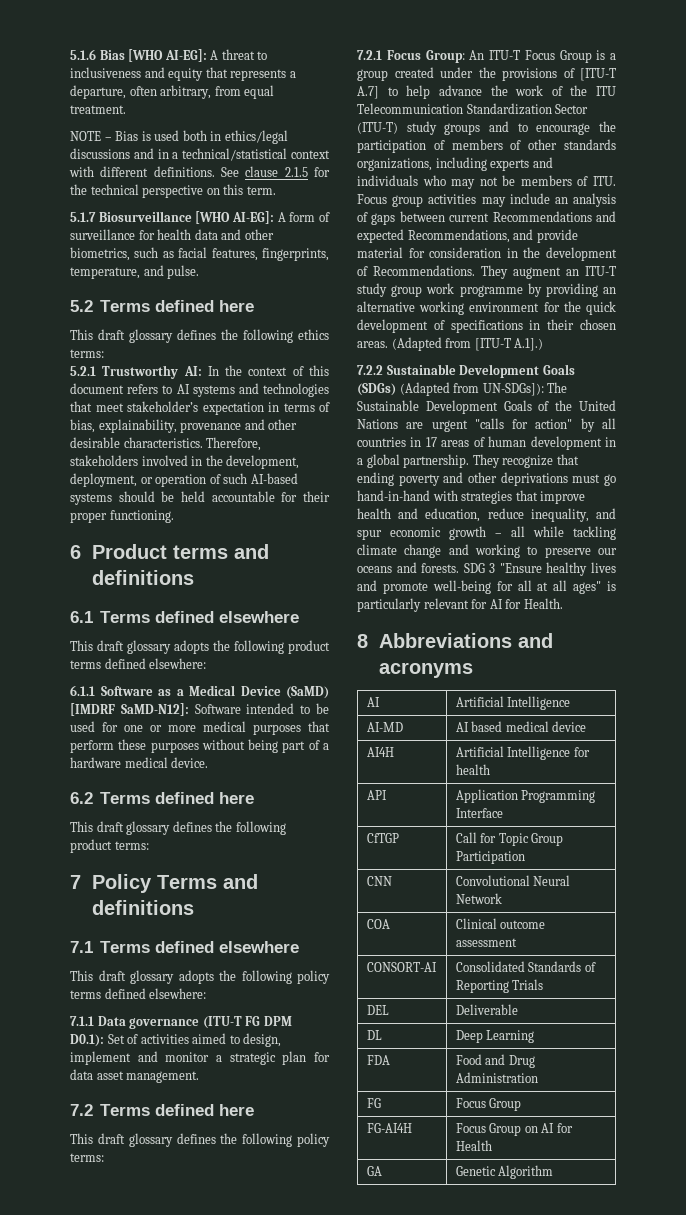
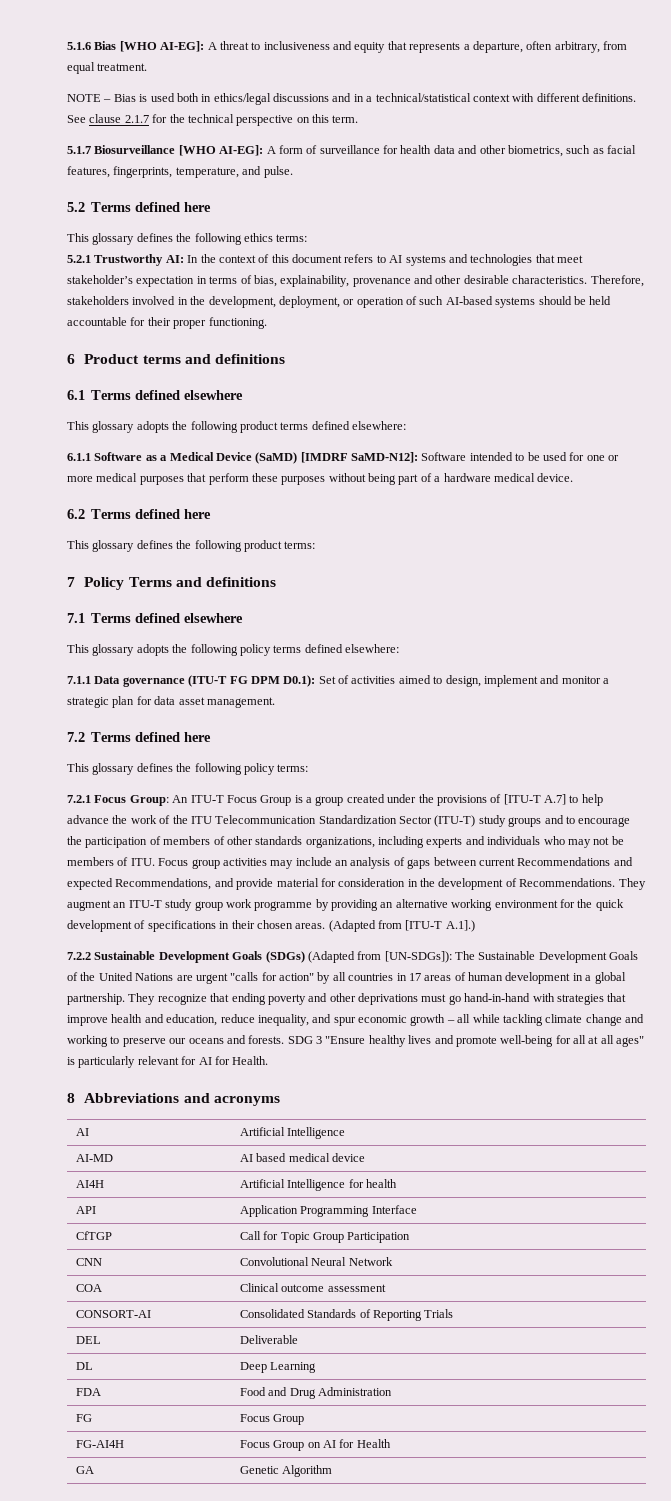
- See clause 2.1.5 for the technical perspective on this term.
+ See clause 2.1.7 for the technical perspective on this term.
- This draft glossary defines the following ethics terms:
+ This glossary defines the following ethics terms:
- This draft glossary adopts the following product terms defined elsewhere:
+ This glossary adopts the following product terms defined elsewhere:
- This draft glossary defines the following product terms:
+ This glossary defines the following product terms:
- This draft glossary adopts the following policy terms defined elsewhere:
+ This glossary adopts the following policy terms defined elsewhere:
- This draft glossary defines the following policy terms:
+ This glossary defines the following policy terms:
- 7.2.2 Sustainable Development Goals (SDGs) (Adapted from UN-SDGs]): The Sustainable Development Goals of the United Nations are urgent "calls for action" by all countries in 17 areas of human development in a global partnership.
+ 7.2.2 Sustainable Development Goals (SDGs) (Adapted from [UN-SDGs]): The Sustainable Development Goals of the United Nations are urgent "calls for action" by all countries in 17 areas of human development in a global partnership.

